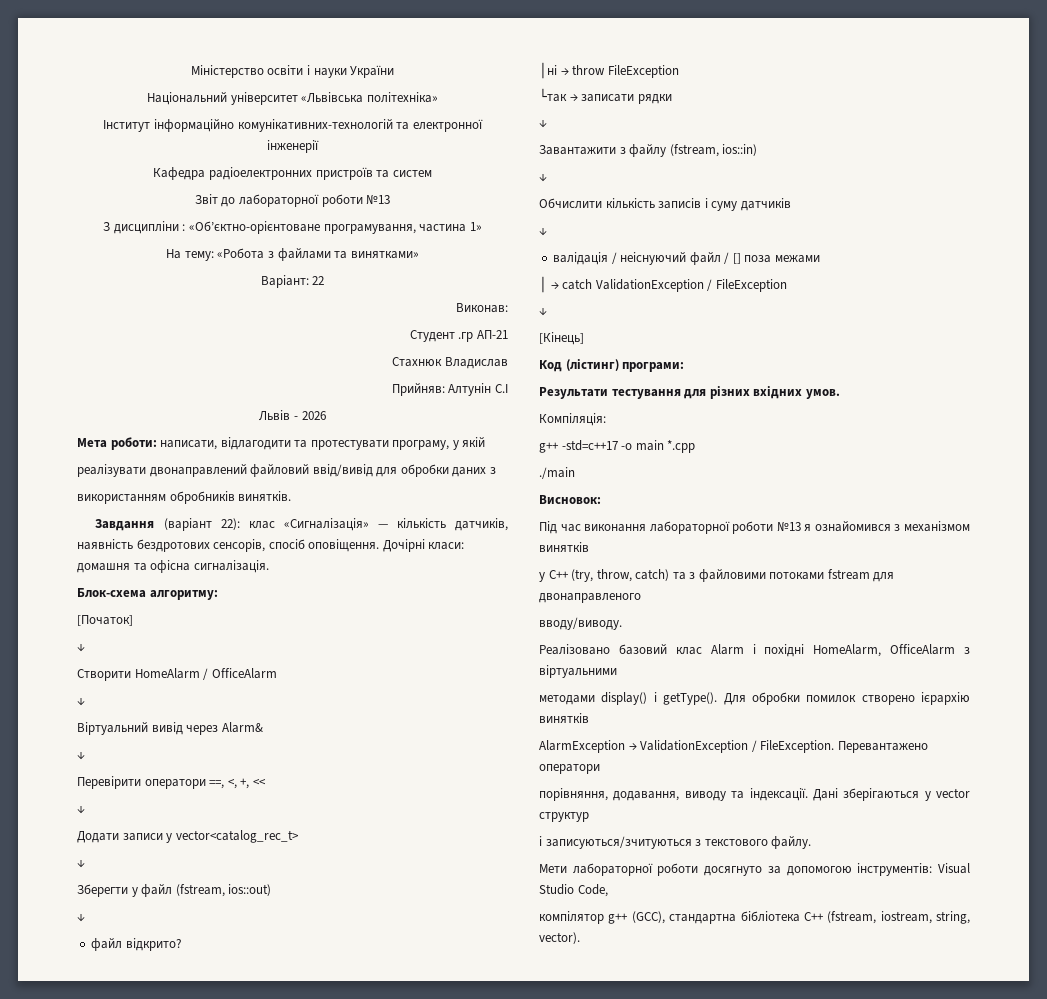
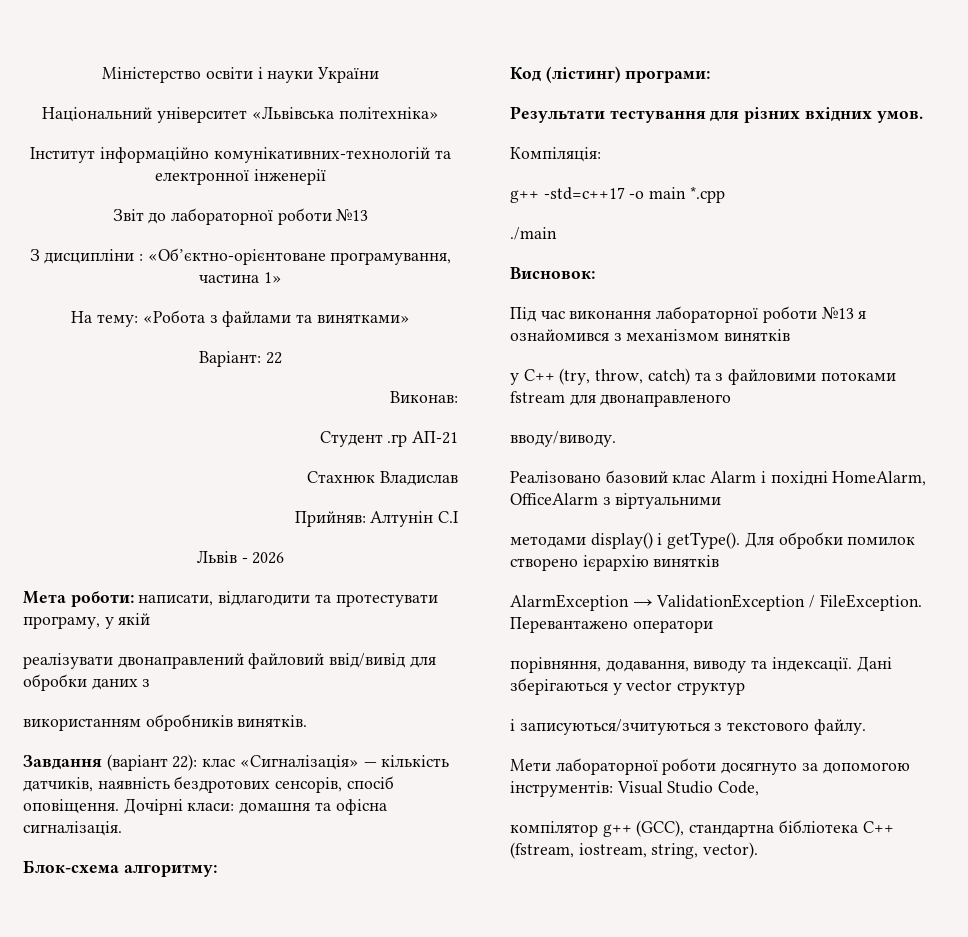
- Кафедра радіоелектронних пристроїв та систем
- [Початок]
- ↓
- Створити HomeAlarm / OfficeAlarm
- ↓
- Віртуальний вивід через Alarm&
- ↓
- Перевірити оператори ==, <, +, <<
- ↓
- Додати записи у vector<catalog_rec_t>
- ↓
- Зберегти у файл (fstream, ios::out)
- ↓
- файл відкрито?
- │ні → throw FileException
- └так → записати рядки
- ↓
- Завантажити з файлу (fstream, ios::in)
- ↓
- Обчислити кількість записів і суму датчиків
- ↓
- валідація / неіснуючий файл / [] поза межами
- │ → catch ValidationException / FileException
- ↓
- [Кінець]

